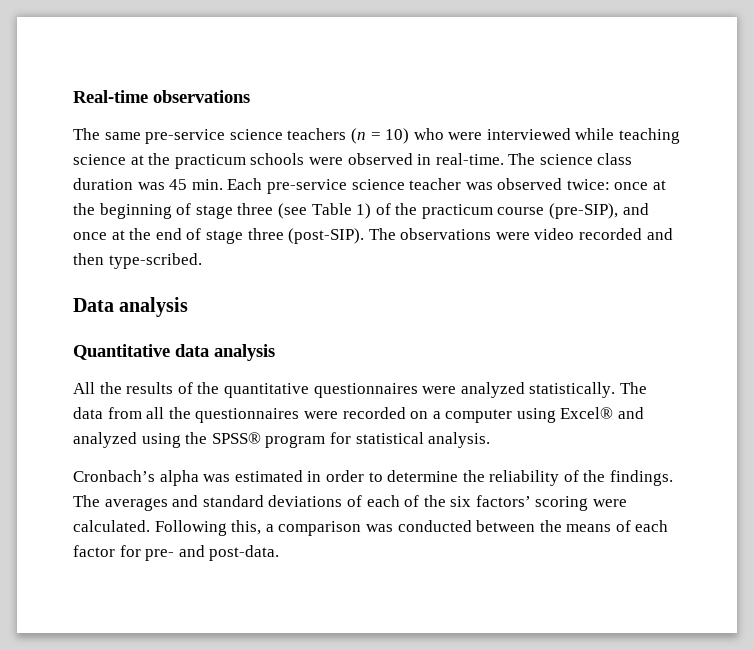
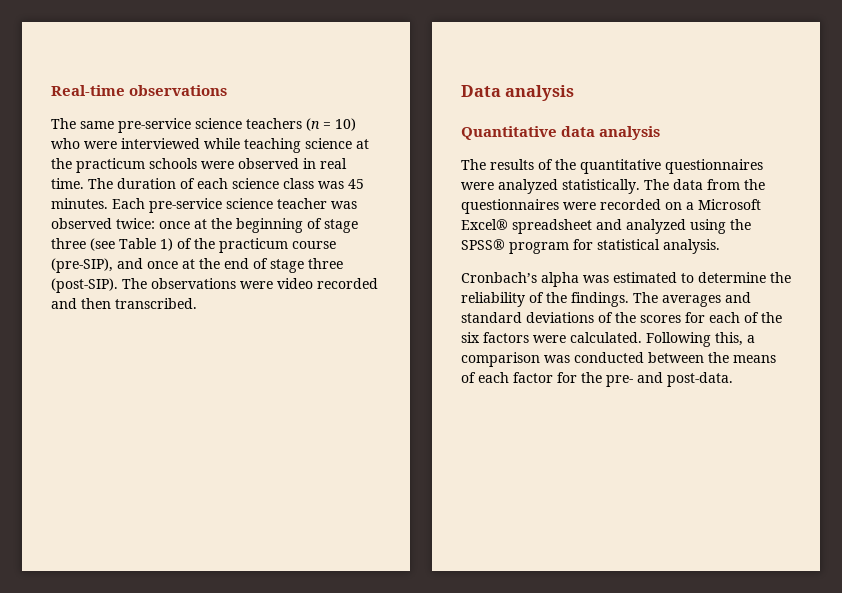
- The same pre-service science teachers (n = 10) who were interviewed while teaching science at the practicum schools were observed in real-time. The science class duration was 45 min. Each pre-service science teacher was observed twice: once at the beginning of stage three (see Table 1) of the practicum course (pre-SIP), and once at the end of stage three (post-SIP).
+ The same pre-service science teachers (n = 10) who were interviewed while teaching science at the practicum schools were observed in real time. The duration of each science class was 45 minutes. Each pre-service science teacher was observed twice: once at the beginning of stage three (see Table 1) of the practicum course (pre-SIP), and once at the end of stage three (post-SIP).
- The observations were video recorded and then type-scribed.
+ The observations were video recorded and then transcribed.
- All the results of the quantitative questionnaires were analyzed statistically.
+ The results of the quantitative questionnaires were analyzed statistically.
- The data from all the questionnaires were recorded on a computer using Excel® and analyzed using the SPSS® program for statistical analysis.
+ The data from the questionnaires were recorded on a Microsoft Excel® spreadsheet and analyzed using the SPSS® program for statistical analysis.
- Cronbach’s alpha was estimated in order to determine the reliability of the findings.
+ Cronbach’s alpha was estimated to determine the reliability of the findings.
- The averages and standard deviations of each of the six factors’ scoring were calculated.
+ The averages and standard deviations of the scores for each of the six factors were calculated.
- Following this, a comparison was conducted between the means of each factor for pre- and post-data.
+ Following this, a comparison was conducted between the means of each factor for the pre- and post-data.

